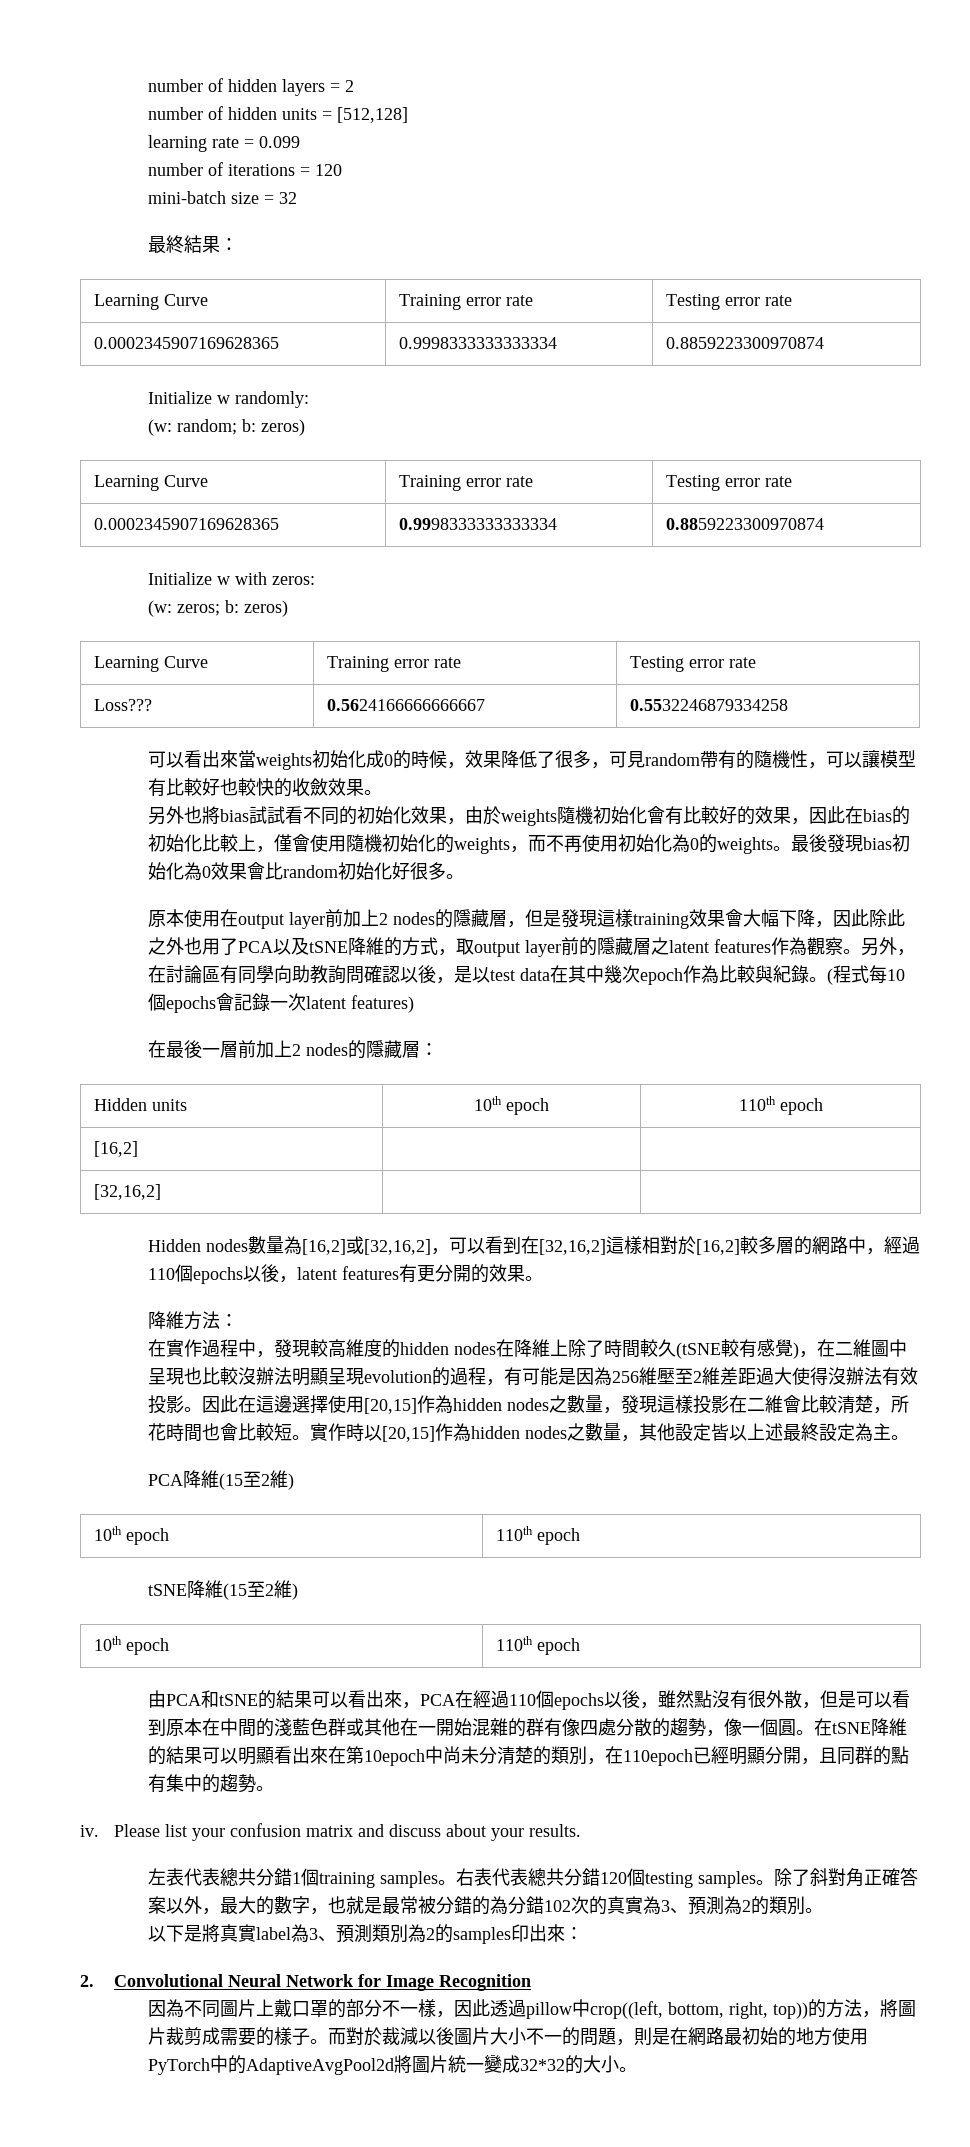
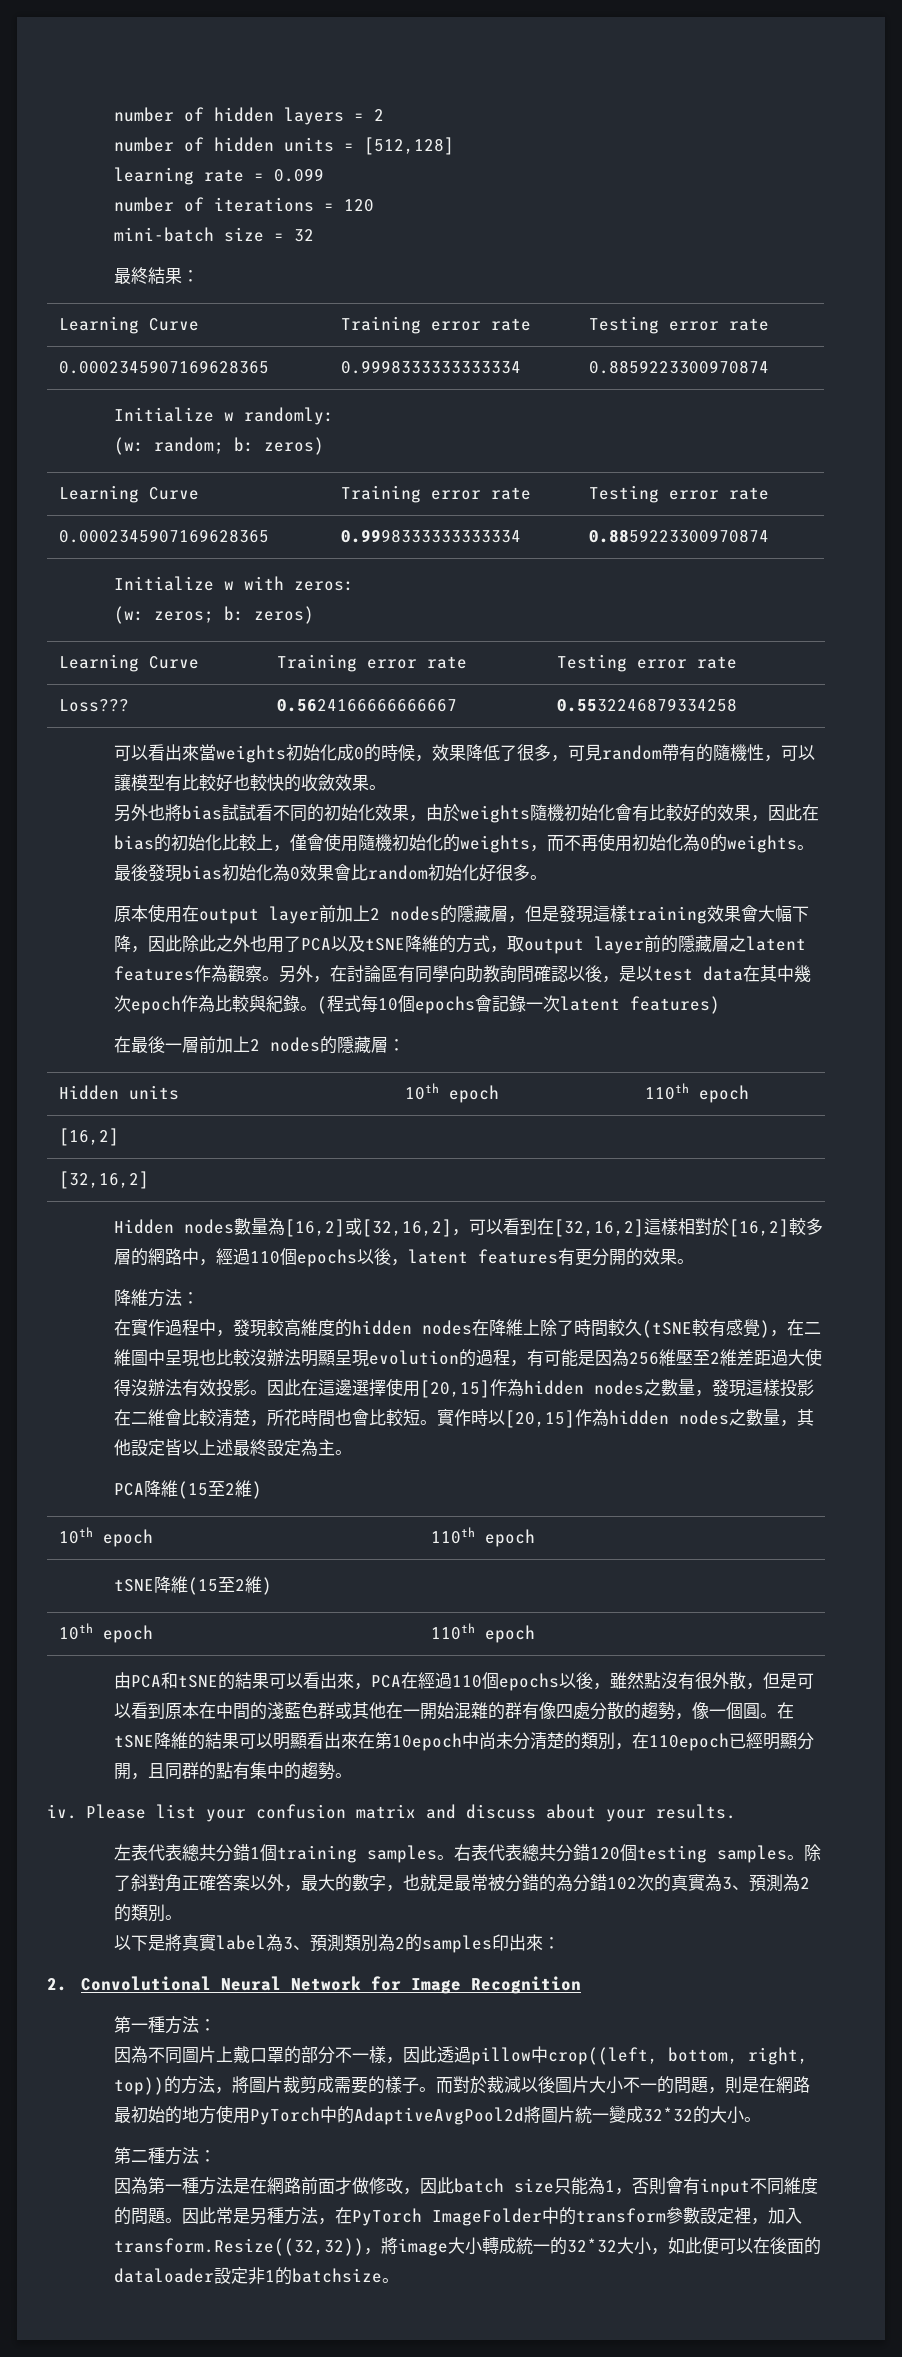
+ 第一種方法：
+ 第二種方法：
+ 因為第一種方法是在網路前面才做修改，因此batch size只能為1，否則會有input不同維度的問題。因此常是另種方法，在PyTorch ImageFolder中的transform參數設定裡，加入transform.Resize((32,32))，將image大小轉成統一的32*32大小，如此便可以在後面的dataloader設定非1的batchsize。

